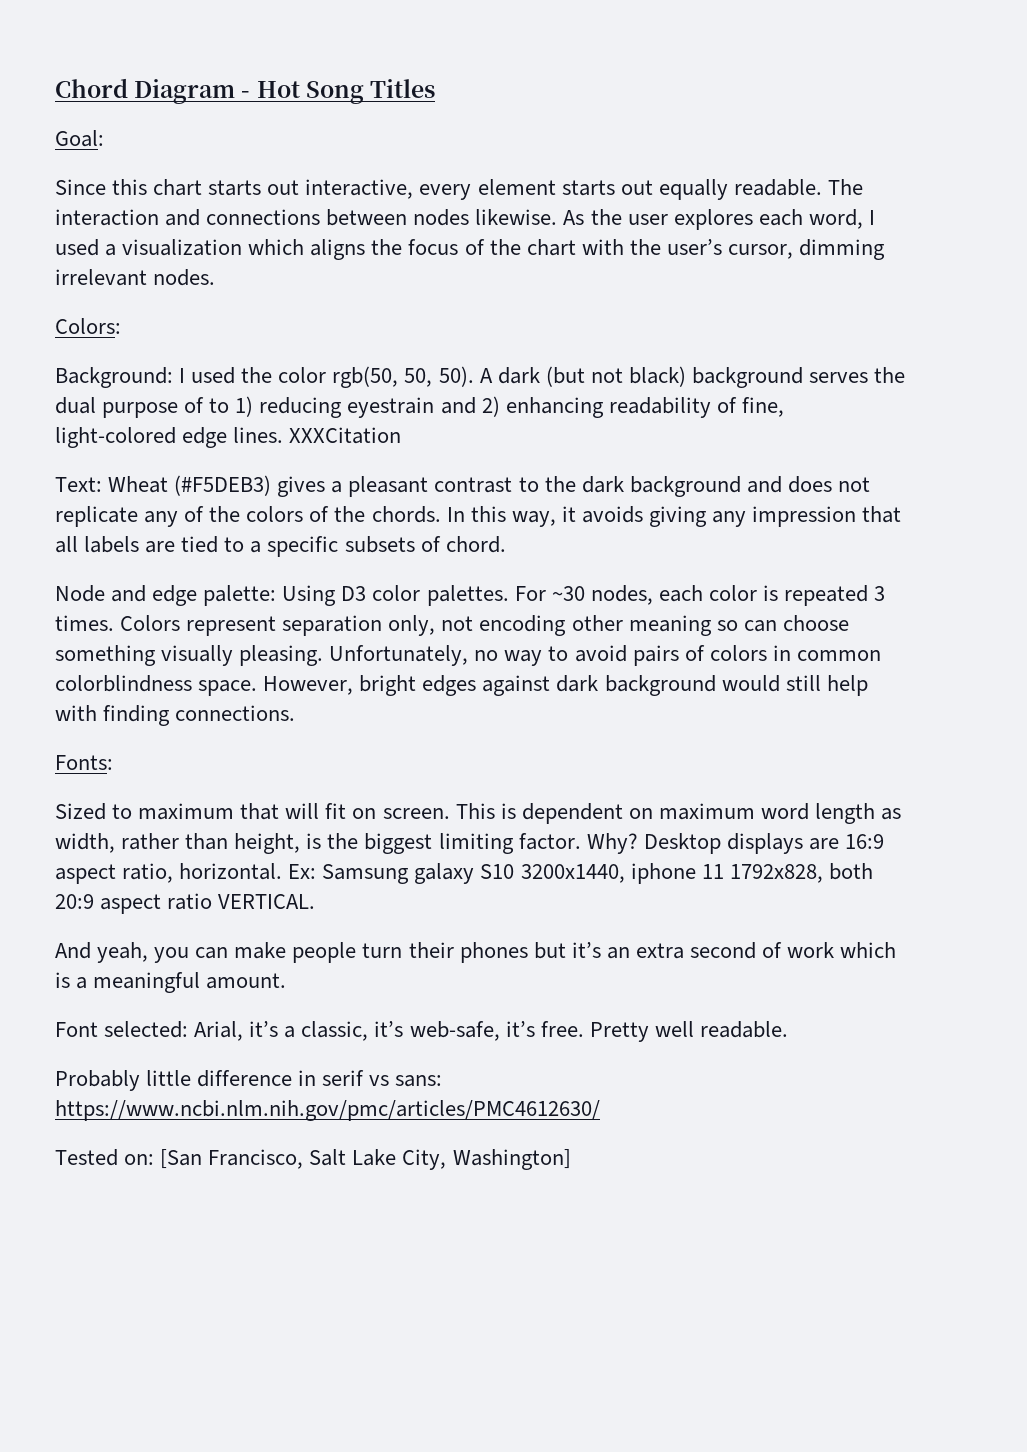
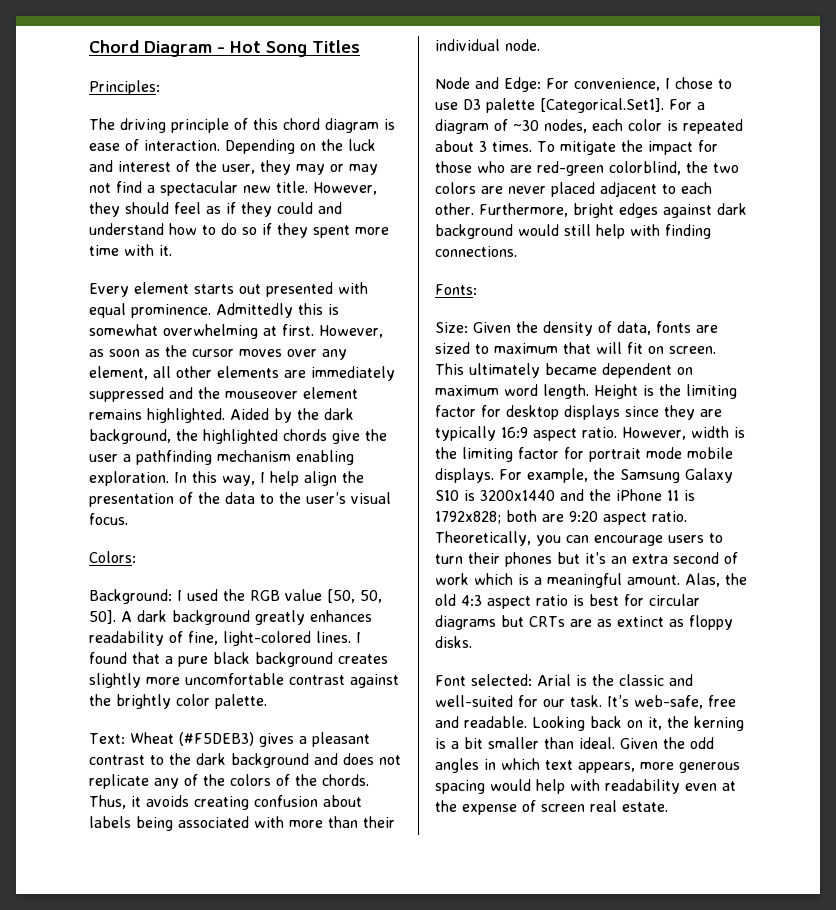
- Goal:
- Since this chart starts out interactive, every element starts out equally readable. The interaction and connections between nodes likewise. As the user explores each word, I used a visualization which aligns the focus of the chart with the user’s cursor, dimming irrelevant nodes.
+ Principles:
+ The driving principle of this chord diagram is ease of interaction. Depending on the luck and interest of the user, they may or may not find a spectacular new title. However, they should feel as if they could and understand how to do so if they spent more time with it.
+ Every element starts out presented with equal prominence. Admittedly this is somewhat overwhelming at first. However, as soon as the cursor moves over any element, all other elements are immediately suppressed and the mouseover element remains highlighted. Aided by the dark background, the highlighted chords give the user a pathfinding mechanism enabling exploration. In this way, I help align the presentation of the data to the user’s visual focus.
- Background: I used the color rgb(50, 50, 50). A dark (but not black) background serves the dual purpose of to 1) reducing eyestrain and 2) enhancing readability of fine, light-colored edge lines. XXXCitation
+ Background: I used the RGB value [50, 50, 50]. A dark background greatly enhances readability of fine, light-colored lines. I found that a pure black background creates slightly more uncomfortable contrast against the brightly color palette.
- In this way, it avoids giving any impression that all labels are tied to a specific subsets of chord.
- Node and edge palette: Using D3 color palettes. For ~30 nodes, each color is repeated 3 times.
+ Thus, it avoids creating confusion about labels being associated with more than their individual node.
+ Node and Edge: For convenience, I chose to use D3 palette [Categorical.Set1]. For a diagram of ~30 nodes, each color is repeated about 3 times.
- Colors represent separation only, not encoding other meaning so can choose something visually pleasing. Unfortunately, no way to avoid pairs of colors in common colorblindness space. However, bright edges against dark background would still help with finding connections.
+ To mitigate the impact for those who are red-green colorblind, the two colors are never placed adjacent to each other. Furthermore, bright edges against dark background would still help with finding connections.
- Sized to maximum that will fit on screen.
+ Size: Given the density of data, fonts are sized to maximum that will fit on screen.
- This is dependent on maximum word length as width, rather than height, is the biggest limiting factor. Why? Desktop displays are 16:9 aspect ratio, horizontal. Ex: Samsung galaxy S10 3200x1440, iphone 11 1792x828, both 20:9 aspect ratio VERTICAL.
- And yeah, you can make people turn their phones but it’s an extra second of work which is a meaningful amount.
- Font selected: Arial, it’s a classic, it’s web-safe, it’s free. Pretty well readable.
- Probably little difference in serif vs sans: https://www.ncbi.nlm.nih.gov/pmc/articles/PMC4612630/
- Tested on: [San Francisco, Salt Lake City, Washington]
+ This ultimately became dependent on maximum word length. Height is the limiting factor for desktop displays since they are typically 16:9 aspect ratio. However, width is the limiting factor for portrait mode mobile displays. For example, the Samsung Galaxy S10 is 3200x1440 and the iPhone 11 is 1792x828; both are 9:20 aspect ratio. Theoretically, you can encourage users to turn their phones but it’s an extra second of work which is a meaningful amount. Alas, the old 4:3 aspect ratio is best for circular diagrams but CRTs are as extinct as floppy disks.
+ Font selected: Arial is the classic and well-suited for our task. It’s web-safe, free and readable. Looking back on it, the kerning is a bit smaller than ideal. Given the odd angles in which text appears, more generous spacing would help with readability even at the expense of screen real estate.

